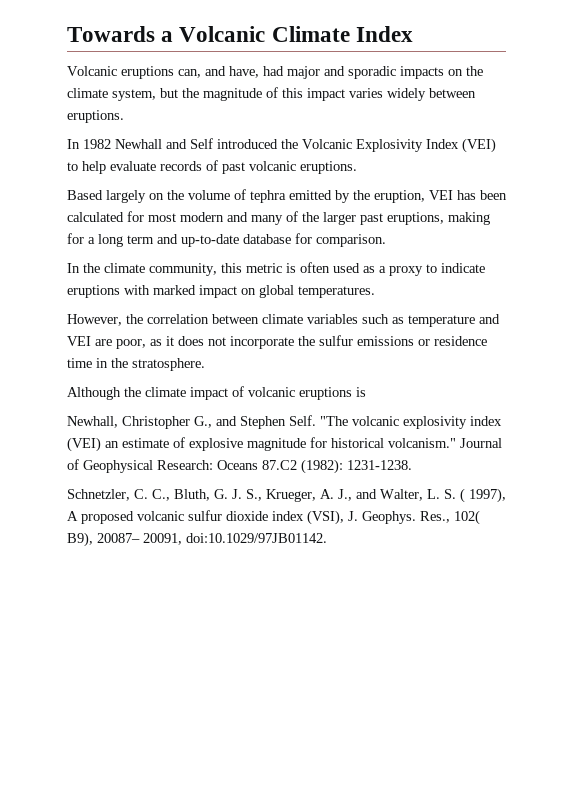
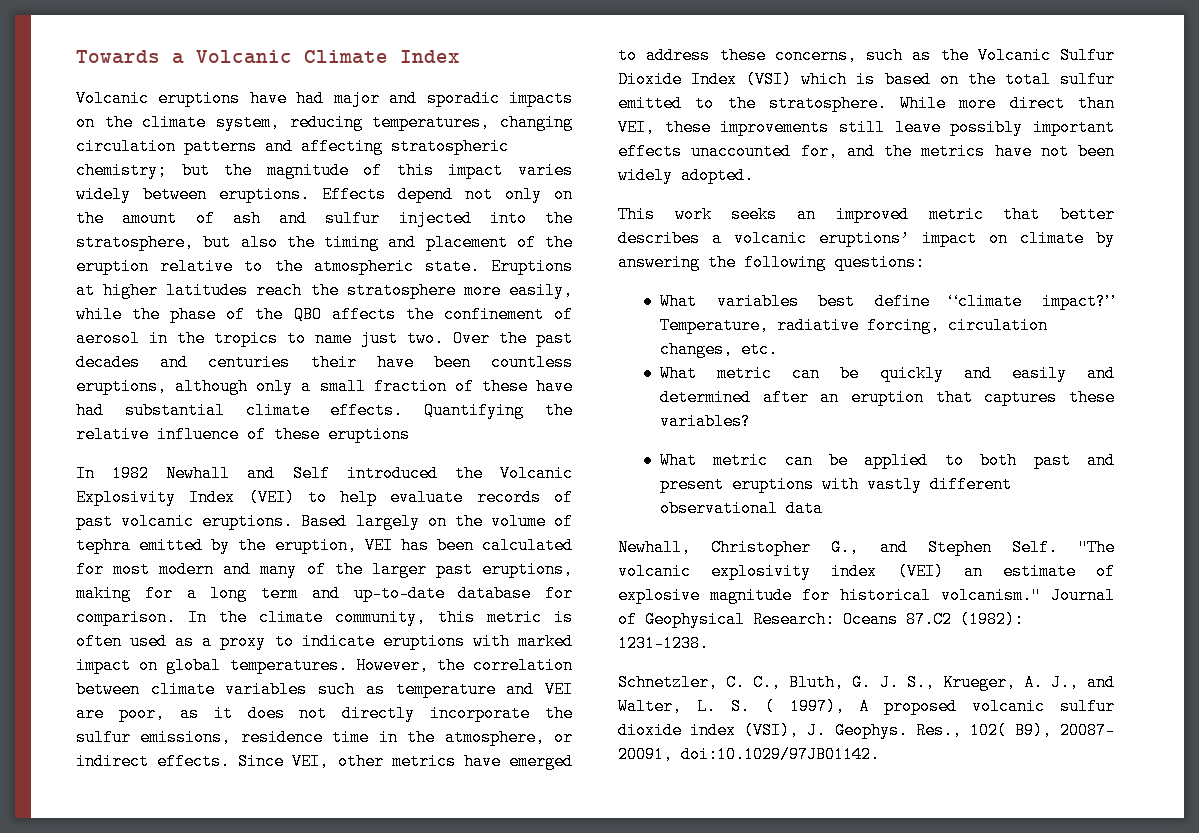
- Volcanic eruptions can, and have, had major and sporadic impacts on the climate system, but the magnitude of this impact varies widely between eruptions.
+ Volcanic eruptions have had major and sporadic impacts on the climate system, reducing temperatures, changing circulation patterns and affecting stratospheric chemistry; but the magnitude of this impact varies widely between eruptions. Effects depend not only on the amount of ash and sulfur injected into the stratosphere, but also the timing and placement of the eruption relative to the atmospheric state. Eruptions at higher latitudes reach the stratosphere more easily, while the phase of the QBO affects the confinement of aerosol in the tropics to name just two. Over the past decades and centuries their have been countless eruptions, although only a small fraction of these have had substantial climate effects. Quantifying the relative influence of these eruptions
- In 1982 Newhall and Self introduced the Volcanic Explosivity Index (VEI) to help evaluate records of past volcanic eruptions.
- Based largely on the volume of tephra emitted by the eruption, VEI has been calculated for most modern and many of the larger past eruptions, making for a long term and up-to-date database for comparison.
- In the climate community, this metric is often used as a proxy to indicate eruptions with marked impact on global temperatures.
- However, the correlation between climate variables such as temperature and VEI are poor, as it does not incorporate the sulfur emissions or residence time in the stratosphere.
- Although the climate impact of volcanic eruptions is
+ In 1982 Newhall and Self introduced the Volcanic Explosivity Index (VEI) to help evaluate records of past volcanic eruptions. Based largely on the volume of tephra emitted by the eruption, VEI has been calculated for most modern and many of the larger past eruptions, making for a long term and up-to-date database for comparison. In the climate community, this metric is often used as a proxy to indicate eruptions with marked impact on global temperatures. However, the correlation between climate variables such as temperature and VEI are poor, as it does not directly incorporate the sulfur emissions, residence time in the atmosphere, or indirect effects. Since VEI, other metrics have emerged to address these concerns, such as the Volcanic Sulfur Dioxide Index (VSI) which is based on the total sulfur emitted to the stratosphere. While more direct than VEI, these improvements still leave possibly important effects unaccounted for, and the metrics have not been widely adopted.
+ This work seeks an improved metric that better describes a volcanic eruptions’ impact on climate by answering the following questions:
+ What variables best define “climate impact?” Temperature, radiative forcing, circulation changes, etc.
+ What metric can be quickly and easily and determined after an eruption that captures these variables?
+ What metric can be applied to both past and present eruptions with vastly different observational data

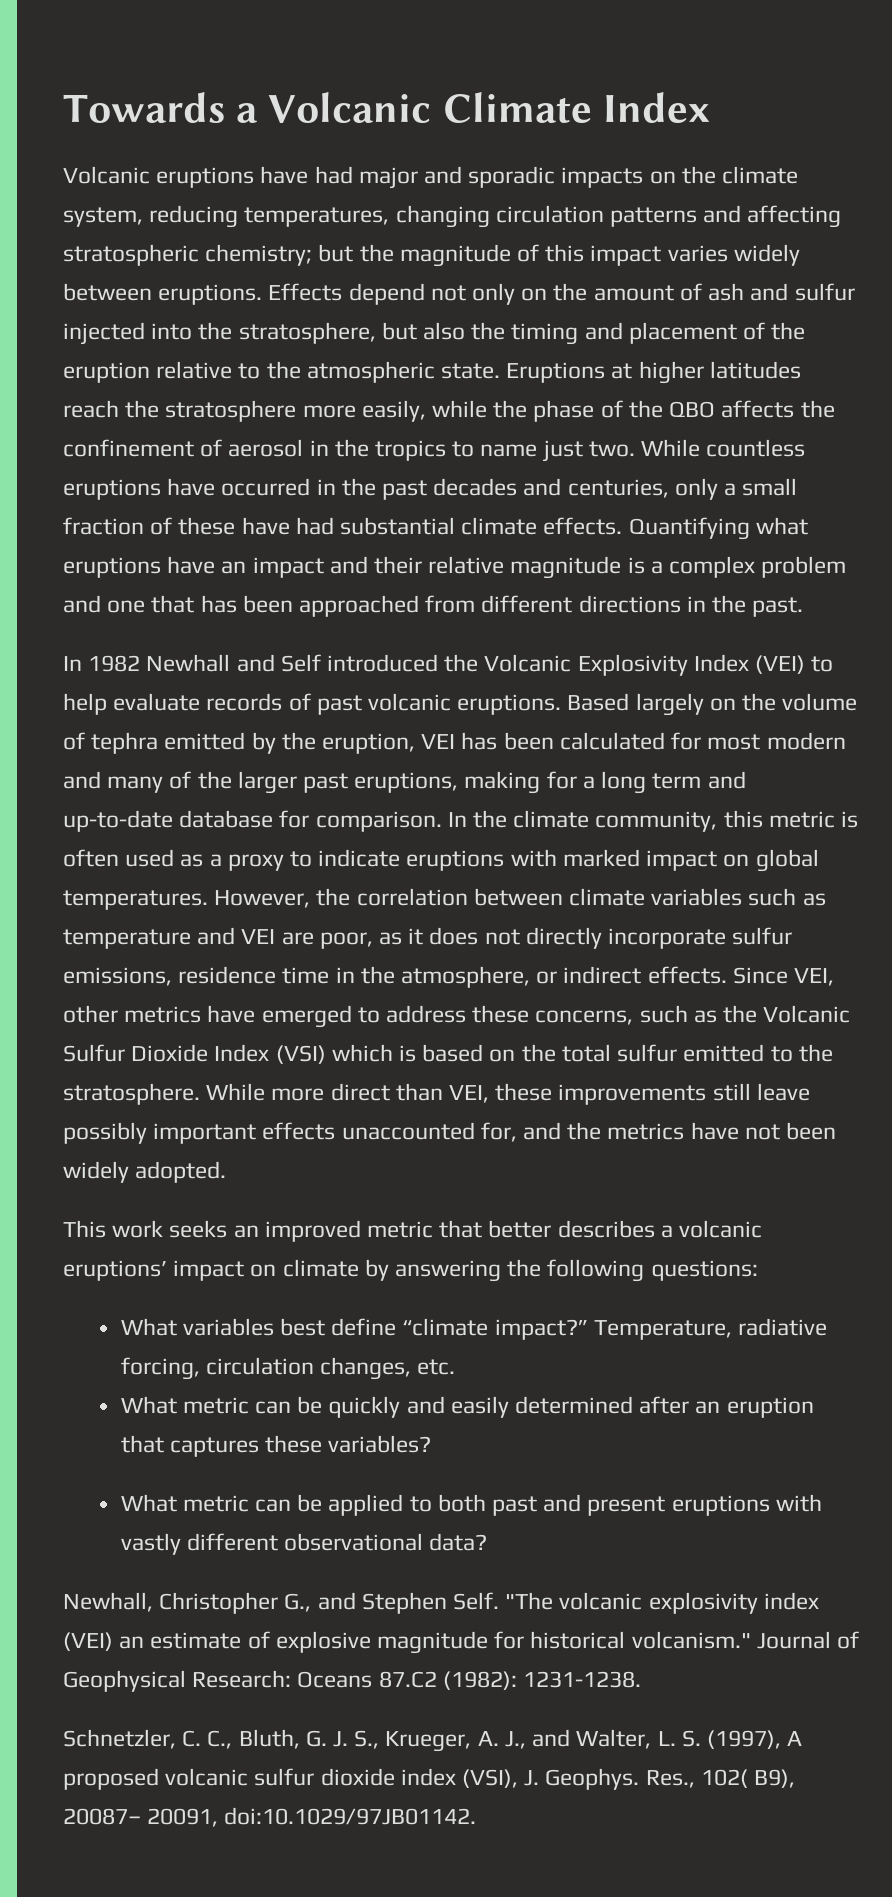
- Over the past decades and centuries their have been countless eruptions, although only a small fraction of these have had substantial climate effects.
+ While countless eruptions have occurred in the past decades and centuries, only a small fraction of these have had substantial climate effects.
- Quantifying the relative influence of these eruptions
+ Quantifying what eruptions have an impact and their relative magnitude is a complex problem and one that has been approached from different directions in the past.
- However, the correlation between climate variables such as temperature and VEI are poor, as it does not directly incorporate the sulfur emissions, residence time in the atmosphere, or indirect effects.
+ However, the correlation between climate variables such as temperature and VEI are poor, as it does not directly incorporate sulfur emissions, residence time in the atmosphere, or indirect effects.
- What metric can be quickly and easily and determined after an eruption that captures these variables?
+ What metric can be quickly and easily determined after an eruption that captures these variables?
- What metric can be applied to both past and present eruptions with vastly different observational data
+ What metric can be applied to both past and present eruptions with vastly different observational data?
- Schnetzler, C. C., Bluth, G. J. S., Krueger, A. J., and Walter, L. S. ( 1997), A proposed volcanic sulfur dioxide index (VSI), J. Geophys.
+ Schnetzler, C. C., Bluth, G. J. S., Krueger, A. J., and Walter, L. S. (1997), A proposed volcanic sulfur dioxide index (VSI), J. Geophys.

